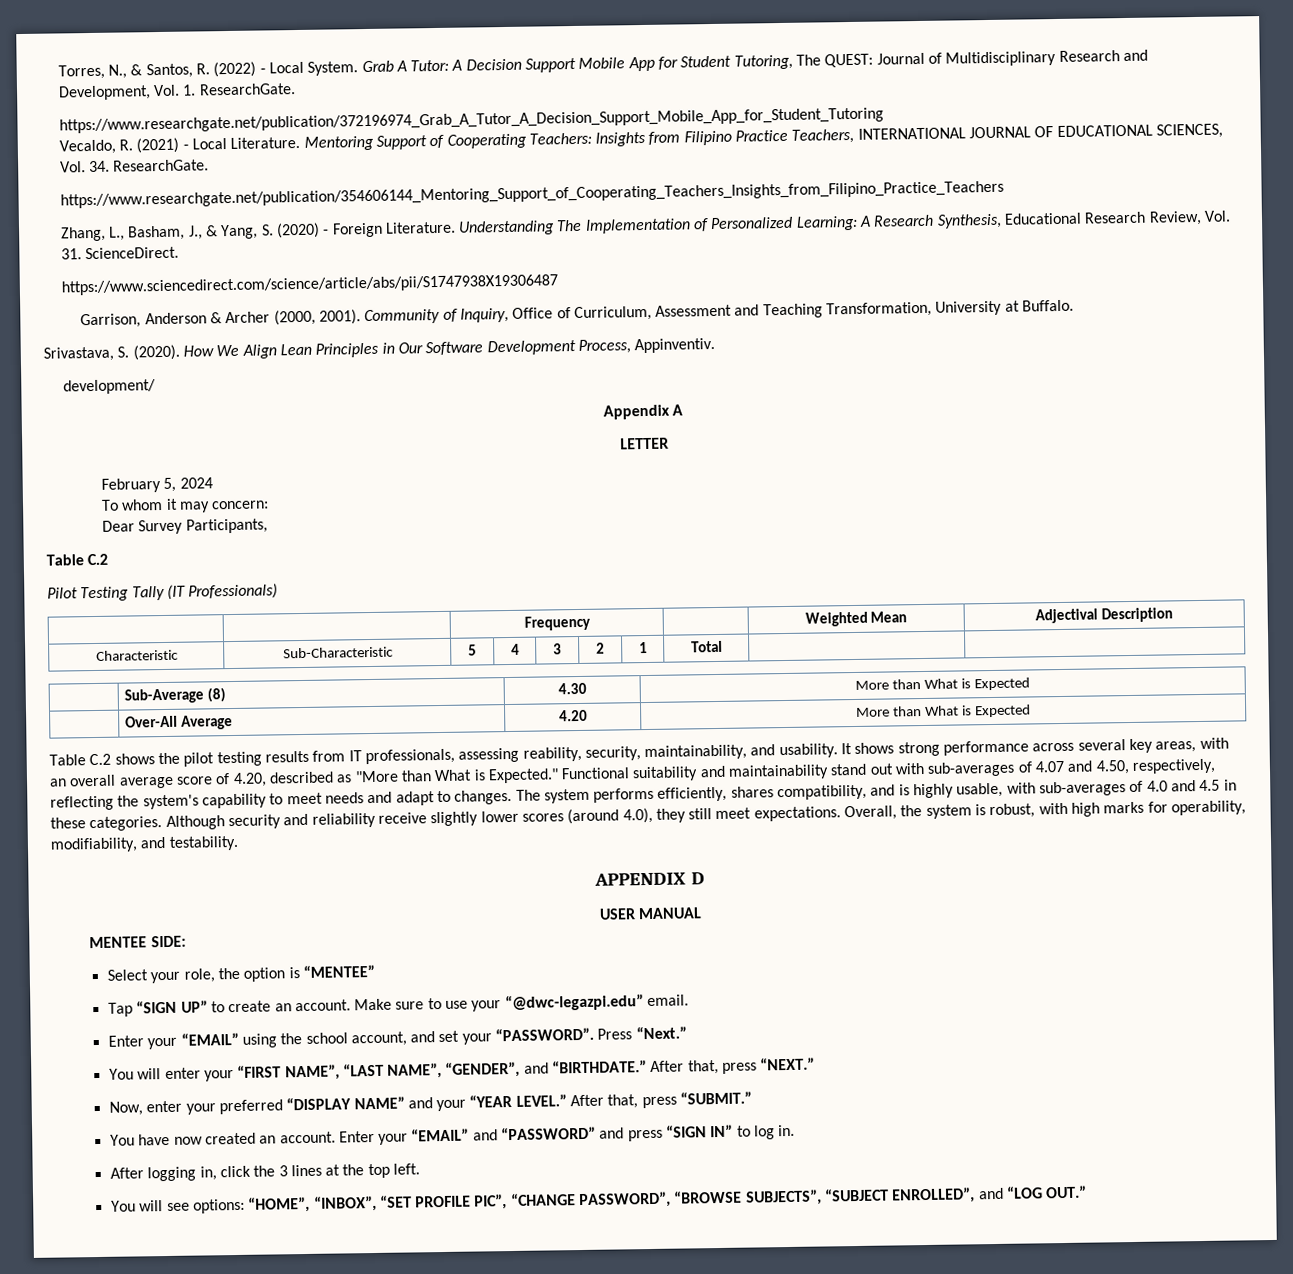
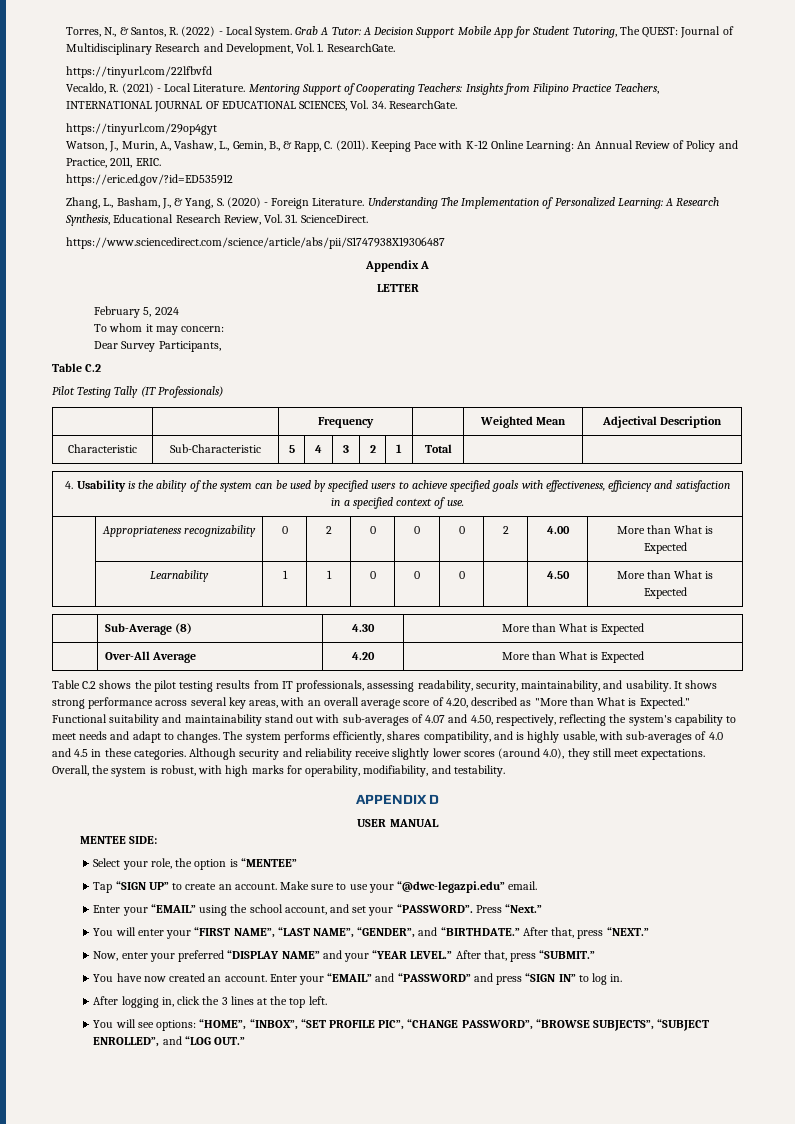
- https://www.researchgate.net/publication/372196974_Grab_A_Tutor_A_Decision_Support_Mobile_App_for_Student_Tutoring
+ https://tinyurl.com/22lfbvfd
- https://www.researchgate.net/publication/354606144_Mentoring_Support_of_Cooperating_Teachers_Insights_from_Filipino_Practice_Teachers
+ https://tinyurl.com/29op4gyt
+ Watson, J., Murin, A., Vashaw, L., Gemin, B., & Rapp, C. (2011). Keeping Pace with K-12 Online Learning: An Annual Review of Policy and Practice, 2011, ERIC.
+ https://eric.ed.gov/?id=ED535912
- Garrison, Anderson & Archer (2000, 2001). Community of Inquiry, Office of Curriculum, Assessment and Teaching Transformation, University at Buffalo.
- Srivastava, S. (2020). How We Align Lean Principles in Our Software Development Process, Appinventiv.
- development/
+ 4. Usability is the ability of the system can be used by specified users to achieve specified goals with effectiveness, efficiency and satisfaction in a specified context of use.
+ | Appropriateness recognizability | 0 | 2 | 0 | 0 | 0 | 2 | 4.00 | More than What is Expected
+ | Learnability | 1 | 1 | 0 | 0 | 0 | | 4.50 | More than What is Expected
- Table C.2 shows the pilot testing results from IT professionals, assessing reability, security, maintainability, and usability.
+ Table C.2 shows the pilot testing results from IT professionals, assessing readability, security, maintainability, and usability.

